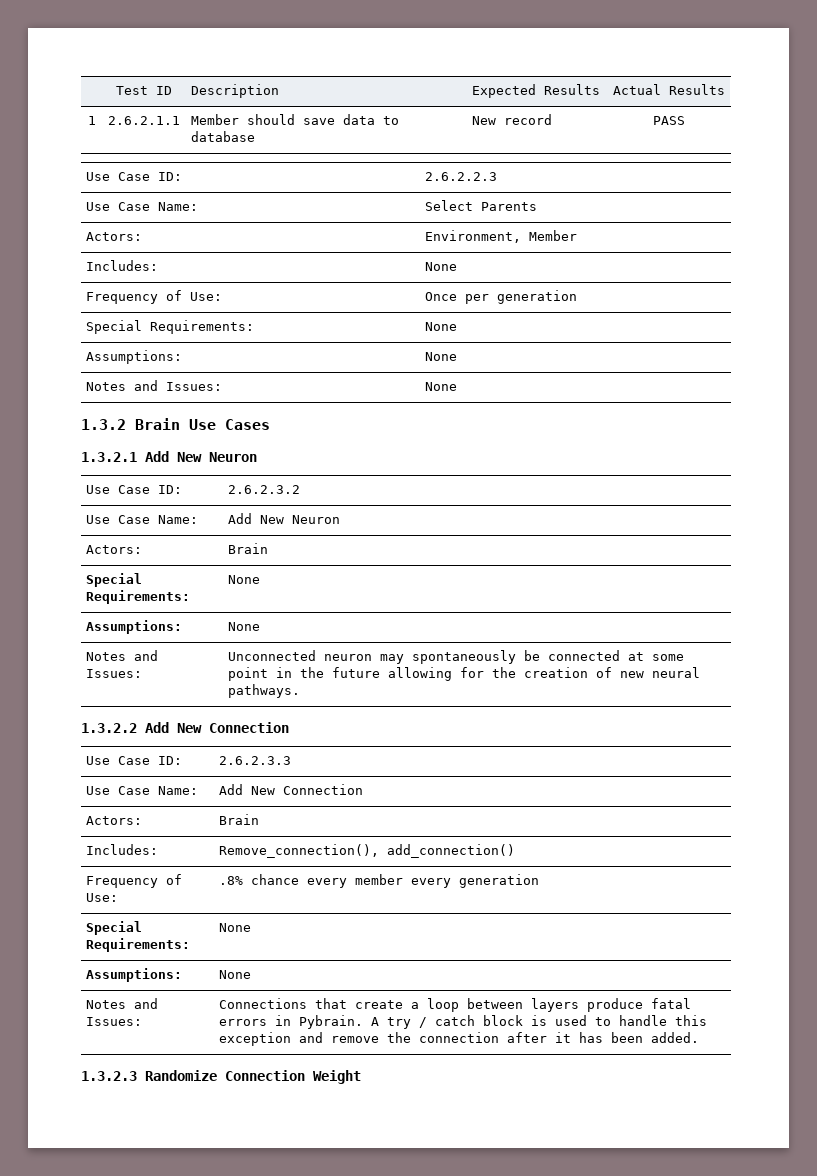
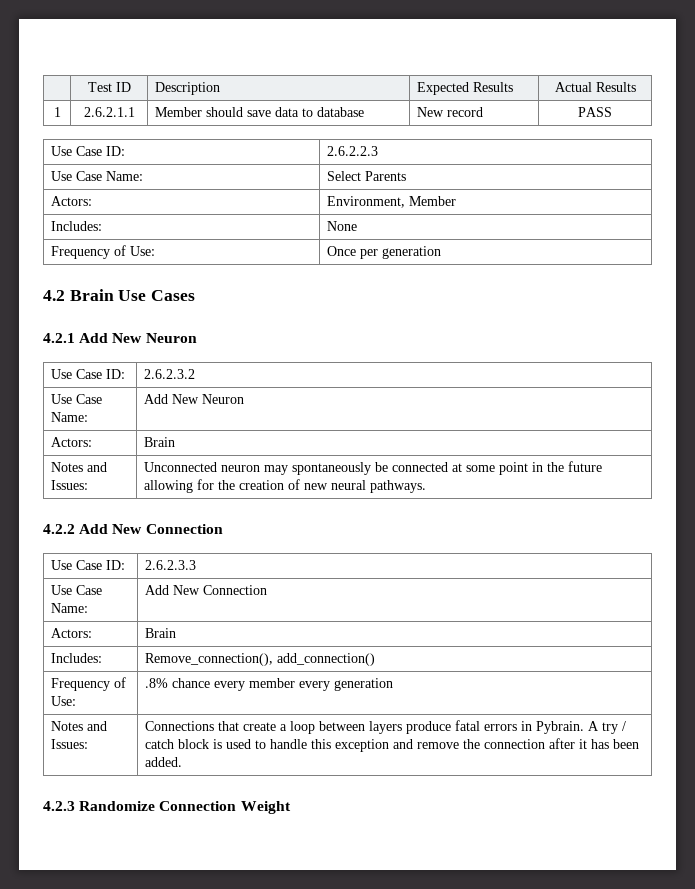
  Frequency of Use: | Once per generation
- Special Requirements: | None
- Assumptions: | None
- Notes and Issues: | None
- 1.3.2 Brain Use Cases
+ 4.2 Brain Use Cases
- 1.3.2.1 Add New Neuron
+ 4.2.1 Add New Neuron
  Use Case Name: | Add New Neuron
  Actors: | Brain
- Special Requirements: | None
- Assumptions: | None
- 1.3.2.2 Add New Connection
+ 4.2.2 Add New Connection
  Frequency of Use: | .8% chance every member every generation
- Special Requirements: | None
- Assumptions: | None
- 1.3.2.3 Randomize Connection Weight
+ 4.2.3 Randomize Connection Weight

